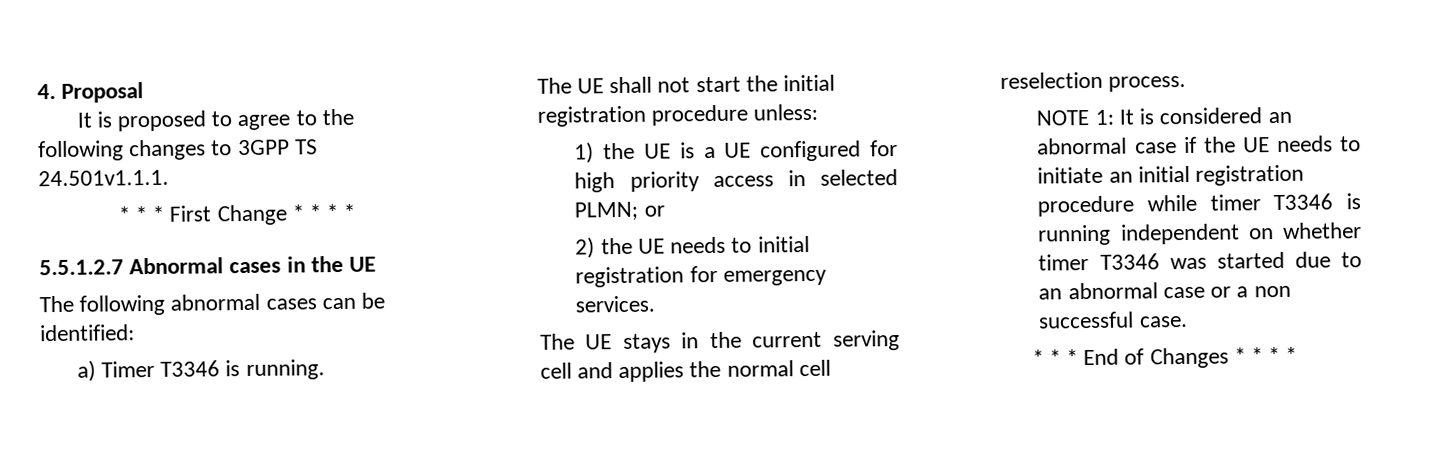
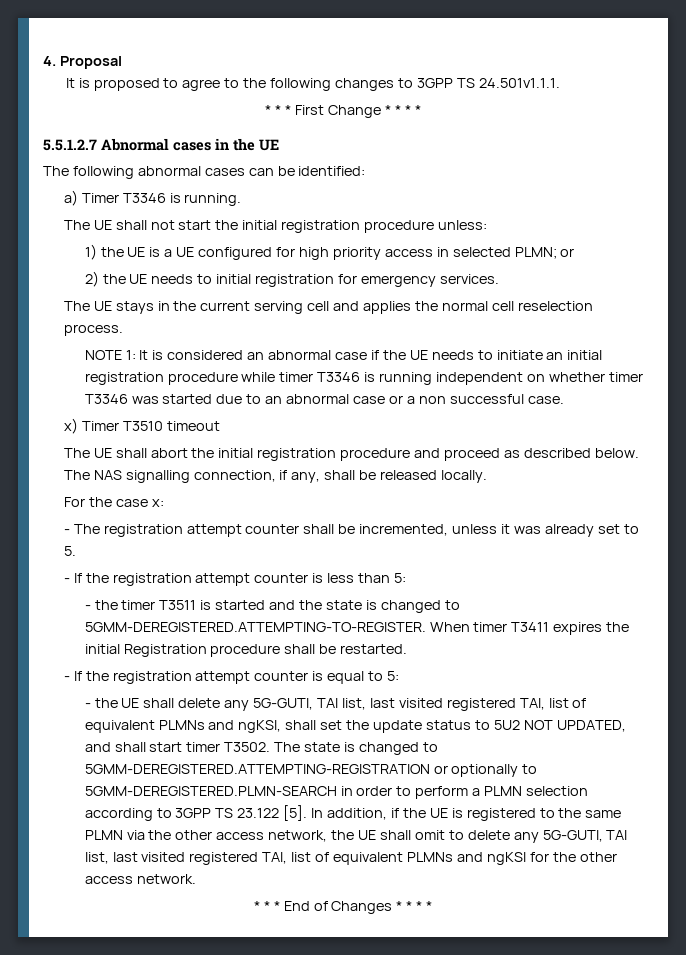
+ x) Timer T3510 timeout
+ The UE shall abort the initial registration procedure and proceed as described below. The NAS signalling connection, if any, shall be released locally.
+ For the case x:
+ - The registration attempt counter shall be incremented, unless it was already set to 5.
+ - If the registration attempt counter is less than 5:
+ - the timer T3511 is started and the state is changed to 5GMM-DEREGISTERED.ATTEMPTING-TO-REGISTER. When timer T3411 expires the initial Registration procedure shall be restarted.
+ - If the registration attempt counter is equal to 5:
+ - the UE shall delete any 5G-GUTI, TAI list, last visited registered TAI, list of equivalent PLMNs and ngKSI, shall set the update status to 5U2 NOT UPDATED, and shall start timer T3502. The state is changed to 5GMM-DEREGISTERED.ATTEMPTING-REGISTRATION or optionally to 5GMM-DEREGISTERED.PLMN-SEARCH in order to perform a PLMN selection according to 3GPP TS 23.122 [5]. In addition, if the UE is registered to the same PLMN via the other access network, the UE shall omit to delete any 5G-GUTI, TAI list, last visited registered TAI, list of equivalent PLMNs and ngKSI for the other access network.

